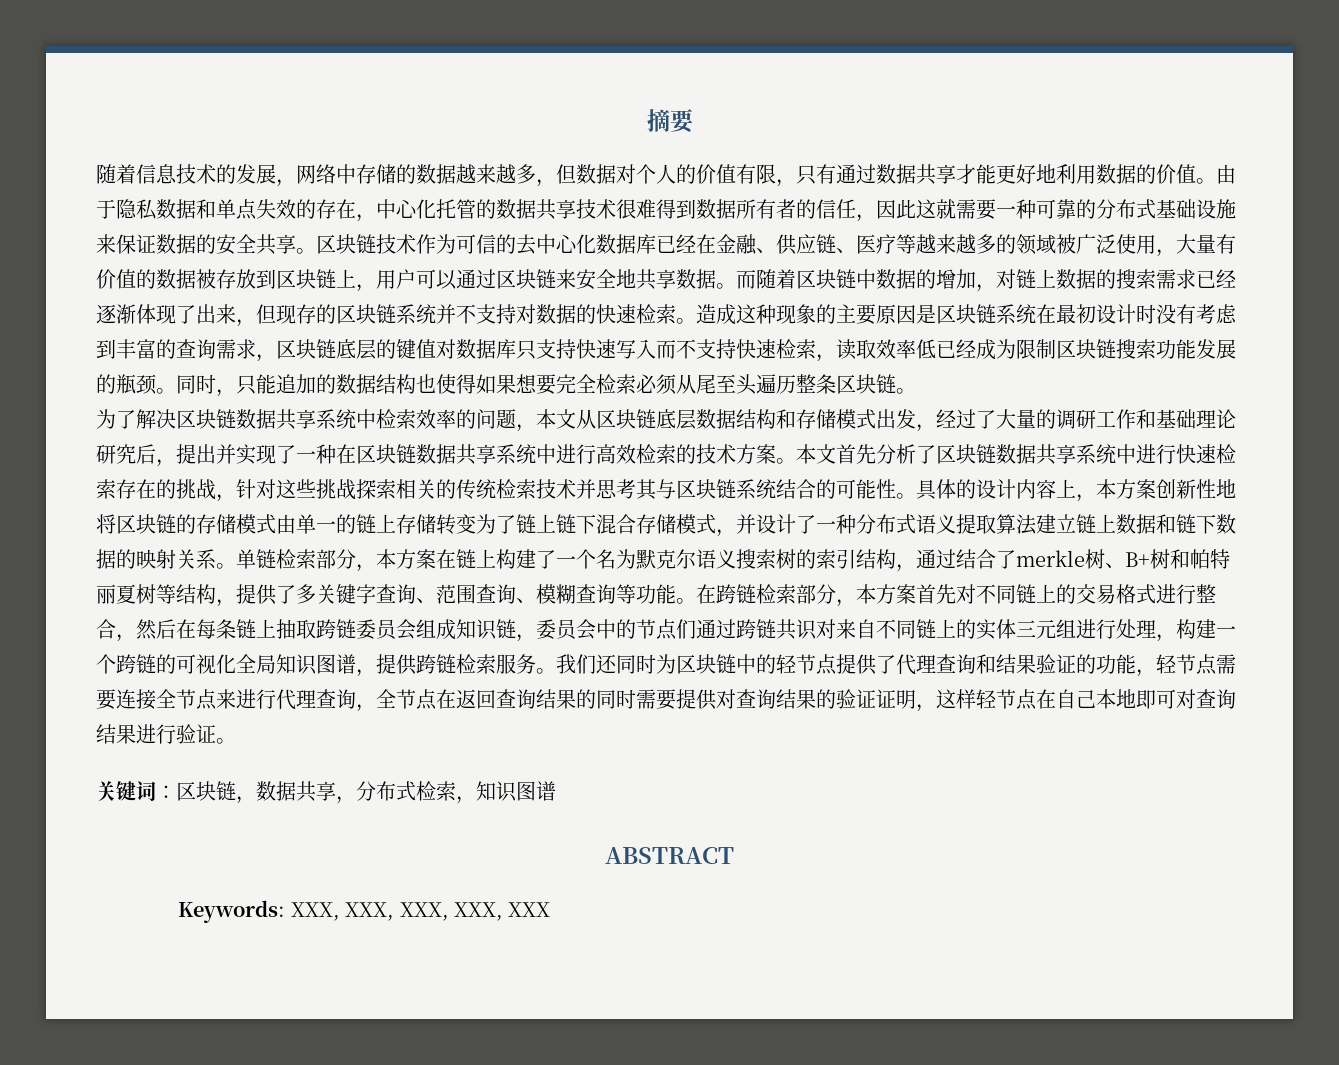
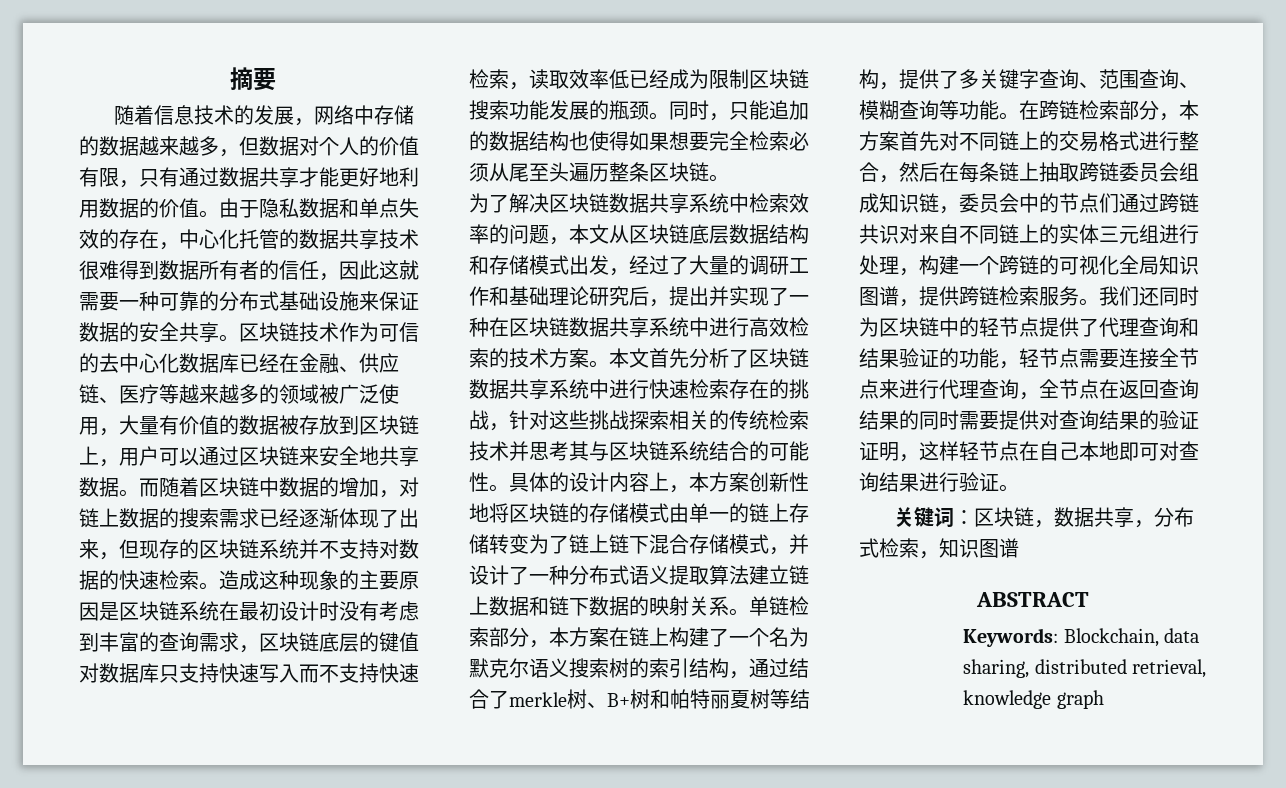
- Keywords: XXX, XXX, XXX, XXX, XXX
+ Keywords: Blockchain, data sharing, distributed retrieval, knowledge graph

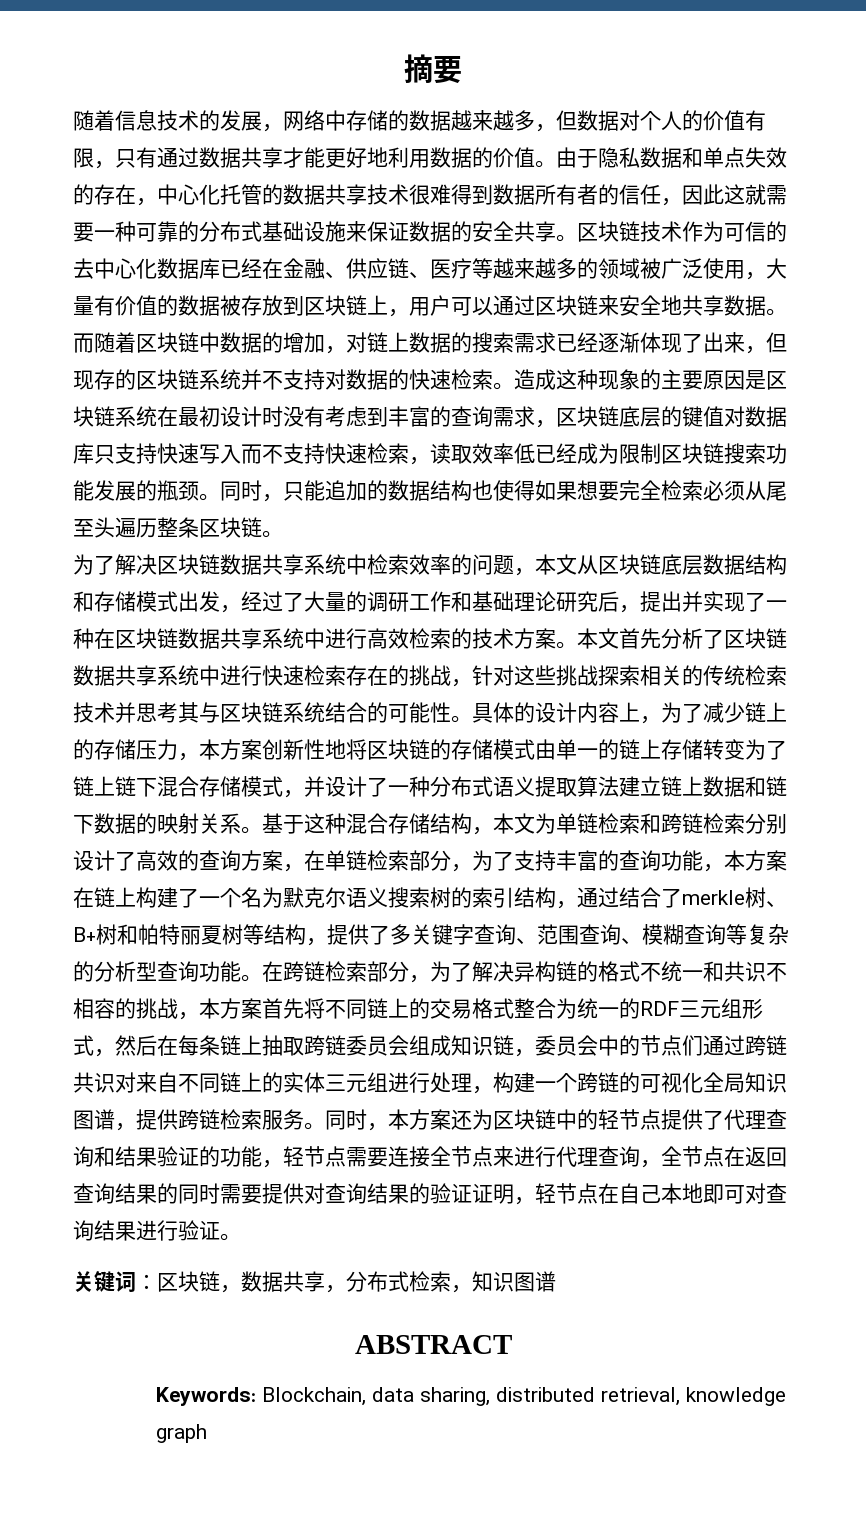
- 具体的设计内容上，本方案创新性地将区块链的存储模式由单一的链上存储转变为了链上链下混合存储模式，并设计了一种分布式语义提取算法建立链上数据和链下数据的映射关系。
+ 具体的设计内容上，为了减少链上的存储压力，本方案创新性地将区块链的存储模式由单一的链上存储转变为了链上链下混合存储模式，并设计了一种分布式语义提取算法建立链上数据和链下数据的映射关系。
- 单链检索部分，本方案在链上构建了一个名为默克尔语义搜索树的索引结构，通过结合了merkle树、B+树和帕特丽夏树等结构，提供了多关键字查询、范围查询、模糊查询等功能。
+ 基于这种混合存储结构，本文为单链检索和跨链检索分别设计了高效的查询方案，在单链检索部分，为了支持丰富的查询功能，本方案在链上构建了一个名为默克尔语义搜索树的索引结构，通过结合了merkle树、B+树和帕特丽夏树等结构，提供了多关键字查询、范围查询、模糊查询等复杂的分析型查询功能。
- 在跨链检索部分，本方案首先对不同链上的交易格式进行整合，然后在每条链上抽取跨链委员会组成知识链，委员会中的节点们通过跨链共识对来自不同链上的实体三元组进行处理，构建一个跨链的可视化全局知识图谱，提供跨链检索服务。
+ 在跨链检索部分，为了解决异构链的格式不统一和共识不相容的挑战，本方案首先将不同链上的交易格式整合为统一的RDF三元组形式，然后在每条链上抽取跨链委员会组成知识链，委员会中的节点们通过跨链共识对来自不同链上的实体三元组进行处理，构建一个跨链的可视化全局知识图谱，提供跨链检索服务。
- 我们还同时为区块链中的轻节点提供了代理查询和结果验证的功能，轻节点需要连接全节点来进行代理查询，全节点在返回查询结果的同时需要提供对查询结果的验证证明，这样轻节点在自己本地即可对查询结果进行验证。
+ 同时，本方案还为区块链中的轻节点提供了代理查询和结果验证的功能，轻节点需要连接全节点来进行代理查询，全节点在返回查询结果的同时需要提供对查询结果的验证证明，轻节点在自己本地即可对查询结果进行验证。

